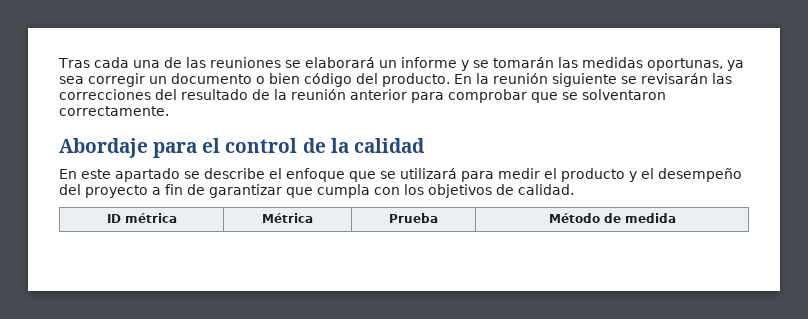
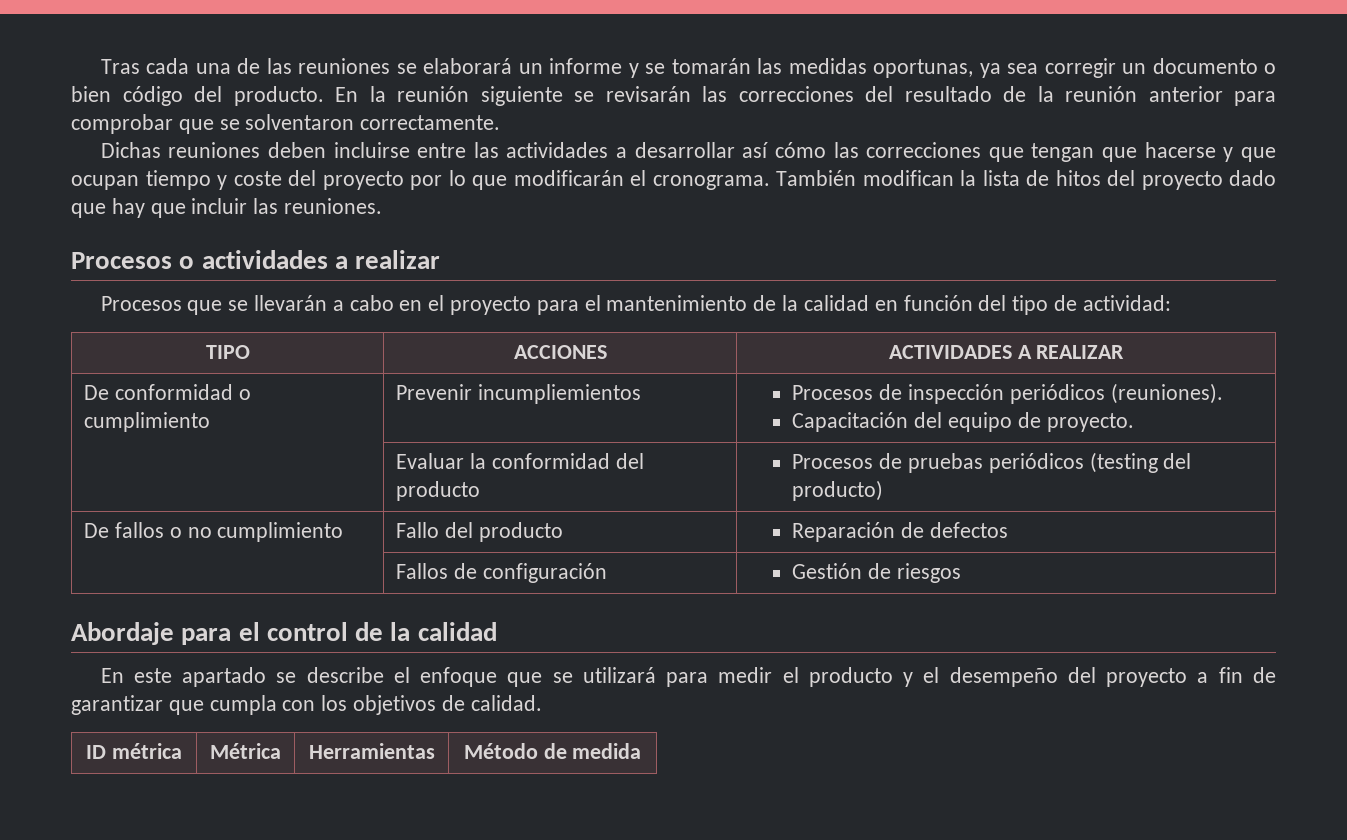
+ Dichas reuniones deben incluirse entre las actividades a desarrollar así cómo las correcciones que tengan que hacerse y que ocupan tiempo y coste del proyecto por lo que modificarán el cronograma. También modifican la lista de hitos del proyecto dado que hay que incluir las reuniones.
+ Procesos o actividades a realizar
+ Procesos que se llevarán a cabo en el proyecto para el mantenimiento de la calidad en función del tipo de actividad:
+ TIPO | ACCIONES | ACTIVIDADES A REALIZAR
+ De conformidad o cumplimiento | Prevenir incumpliemientos | Procesos de inspección periódicos (reuniones).
+ Capacitación del equipo de proyecto.
+ | Evaluar la conformidad del producto | Procesos de pruebas periódicos (testing del producto)
+ De fallos o no cumplimiento | Fallo del producto | Reparación de defectos
+ | Fallos de configuración | Gestión de riesgos
- ID métrica | Métrica | Prueba | Método de medida
+ ID métrica | Métrica | Herramientas | Método de medida

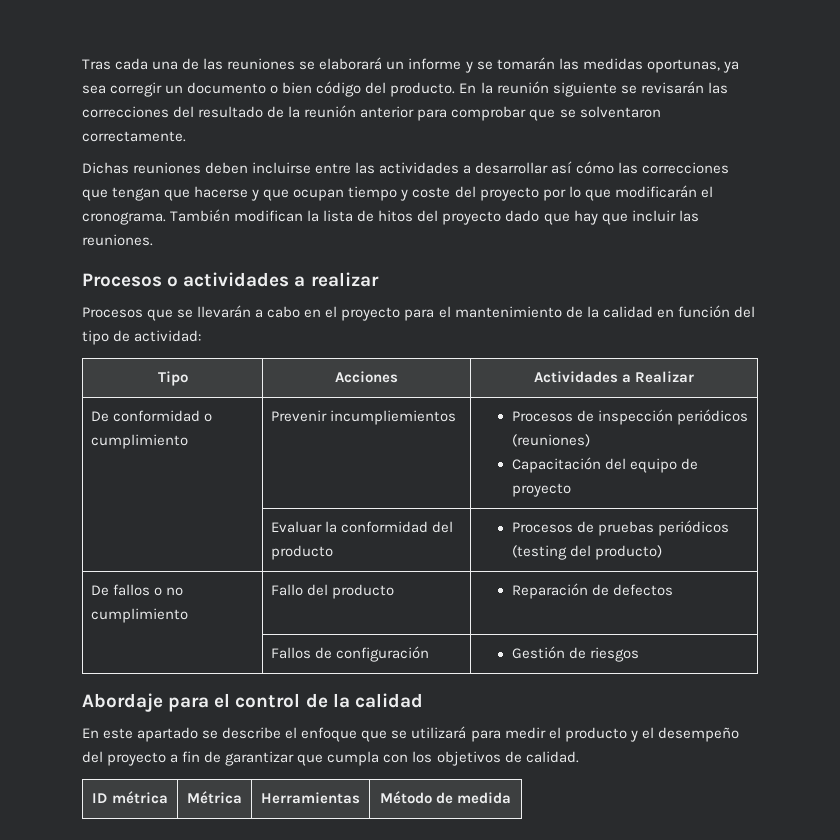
- TIPO | ACCIONES | ACTIVIDADES A REALIZAR
+ Tipo | Acciones | Actividades a Realizar
- De conformidad o cumplimiento | Prevenir incumpliemientos | Procesos de inspección periódicos (reuniones).
- Capacitación del equipo de proyecto.
+ De conformidad o cumplimiento | Prevenir incumpliemientos | Procesos de inspección periódicos (reuniones)
+ Capacitación del equipo de proyecto

